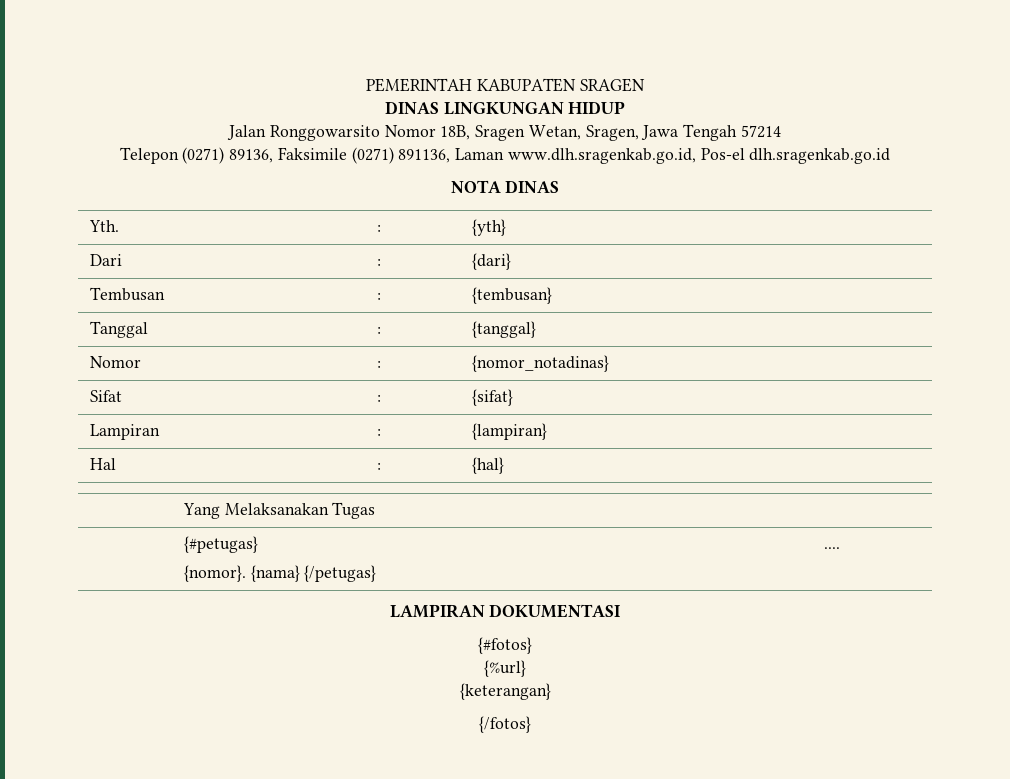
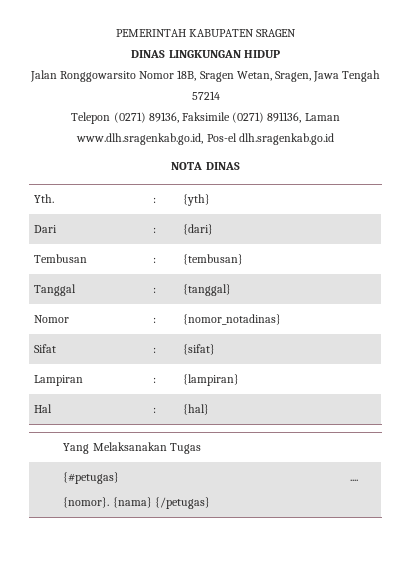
- LAMPIRAN DOKUMENTASI
- {#fotos}
- {%url}
- {keterangan}
- {/fotos}

